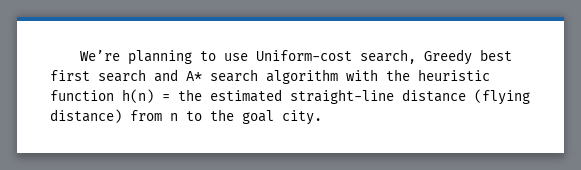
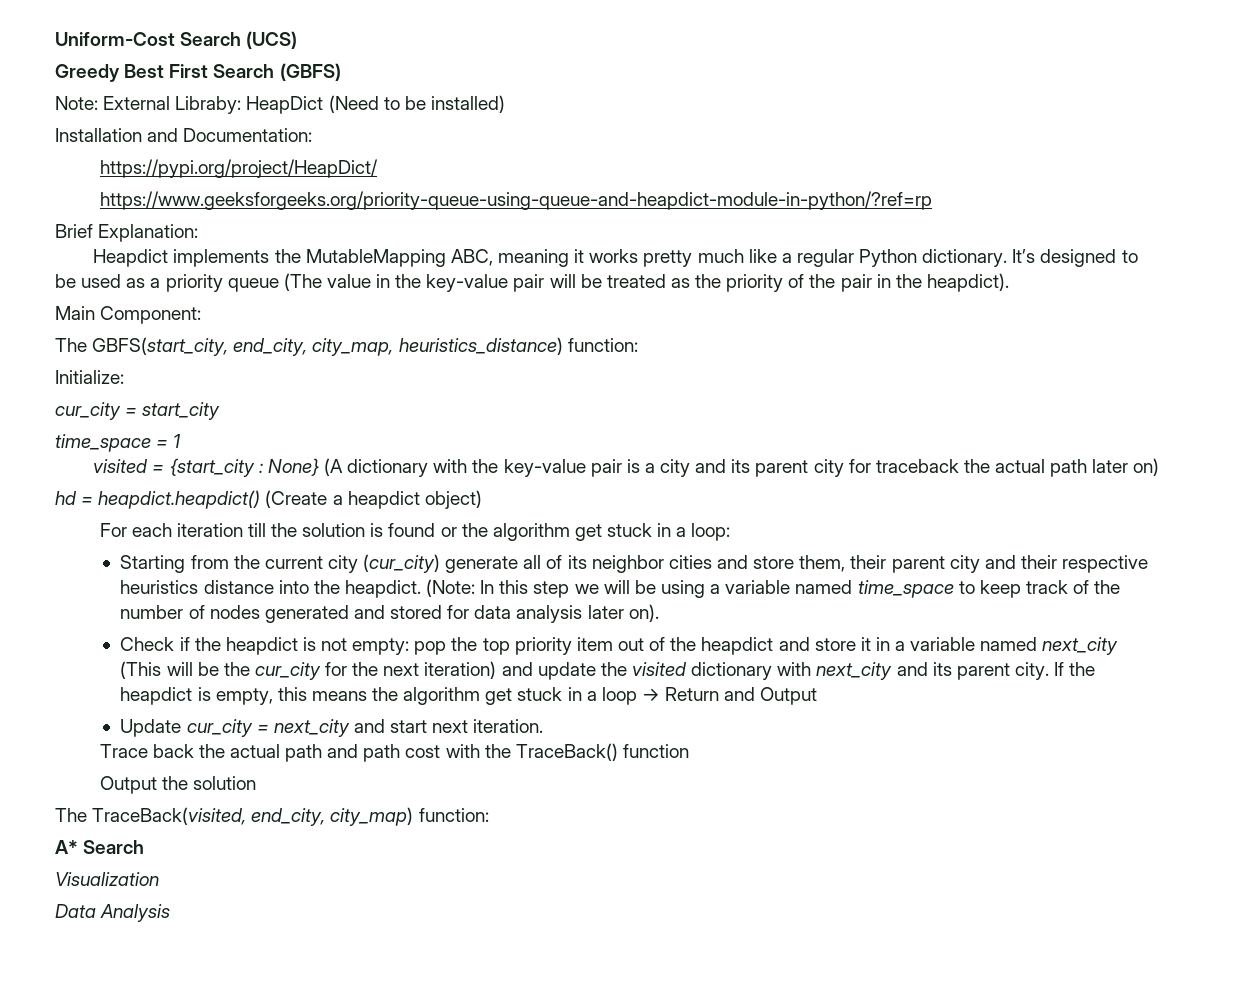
- We’re planning to use Uniform-cost search, Greedy best first search and A* search algorithm with the heuristic function h(n) = the estimated straight-line distance (flying distance) from n to the goal city.
+ Uniform-Cost Search (UCS)
+ Greedy Best First Search (GBFS)
+ Note: External Libraby: HeapDict (Need to be installed)
+ Installation and Documentation:
+ https://pypi.org/project/HeapDict/
+ https://www.geeksforgeeks.org/priority-queue-using-queue-and-heapdict-module-in-python/?ref=rp
+ Brief Explanation:
+ Heapdict implements the MutableMapping ABC, meaning it works pretty much like a regular Python dictionary. It’s designed to be used as a priority queue (The value in the key-value pair will be treated as the priority of the pair in the heapdict).
+ Main Component:
+ The GBFS(start_city, end_city, city_map, heuristics_distance) function:
+ Initialize:
+ cur_city = start_city
+ time_space = 1
+ visited = {start_city : None} (A dictionary with the key-value pair is a city and its parent city for traceback the actual path later on)
+ hd = heapdict.heapdict() (Create a heapdict object)
+ For each iteration till the solution is found or the algorithm get stuck in a loop:
+ Starting from the current city (cur_city) generate all of its neighbor cities and store them, their parent city and their respective heuristics distance into the heapdict. (Note: In this step we will be using a variable named time_space to keep track of the number of nodes generated and stored for data analysis later on).
+ Check if the heapdict is not empty: pop the top priority item out of the heapdict and store it in a variable named next_city (This will be the cur_city for the next iteration) and update the visited dictionary with next_city and its parent city. If the heapdict is empty, this means the algorithm get stuck in a loop → Return and Output
+ Update cur_city = next_city and start next iteration.
+ Trace back the actual path and path cost with the TraceBack() function
+ Output the solution
+ The TraceBack(visited, end_city, city_map) function:
+ A* Search
+ Visualization
+ Data Analysis

